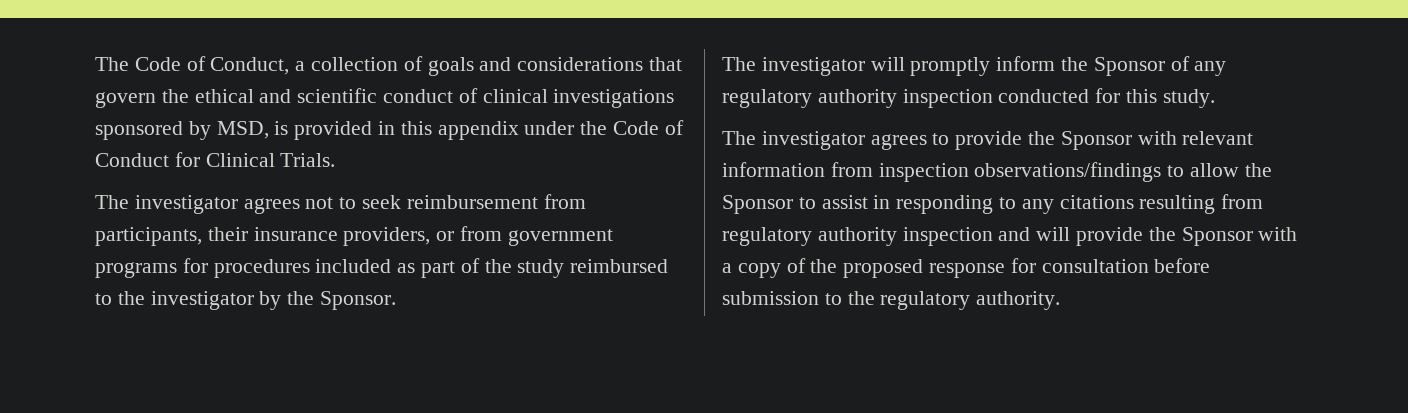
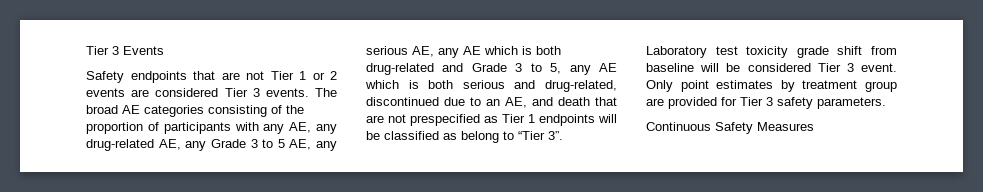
- The Code of Conduct, a collection of goals and considerations that govern the ethical and scientific conduct of clinical investigations sponsored by MSD, is provided in this appendix under the Code of Conduct for Clinical Trials.
- The investigator agrees not to seek reimbursement from participants, their insurance providers, or from government programs for procedures included as part of the study reimbursed to the investigator by the Sponsor.
- The investigator will promptly inform the Sponsor of any regulatory authority inspection conducted for this study.
- The investigator agrees to provide the Sponsor with relevant information from inspection observations/findings to allow the Sponsor to assist in responding to any citations resulting from regulatory authority inspection and will provide the Sponsor with a copy of the proposed response for consultation before submission to the regulatory authority.
+ Tier 3 Events
+ Safety endpoints that are not Tier 1 or 2 events are considered Tier 3 events. The broad AE categories consisting of the proportion of participants with any AE, any drug-related AE, any Grade 3 to 5 AE, any serious AE, any AE which is both drug-related and Grade 3 to 5, any AE which is both serious and drug-related, discontinued due to an AE, and death that are not prespecified as Tier 1 endpoints will be classified as belong to “Tier 3”. Laboratory test toxicity grade shift from baseline will be considered Tier 3 event. Only point estimates by treatment group are provided for Tier 3 safety parameters.
+ Continuous Safety Measures

